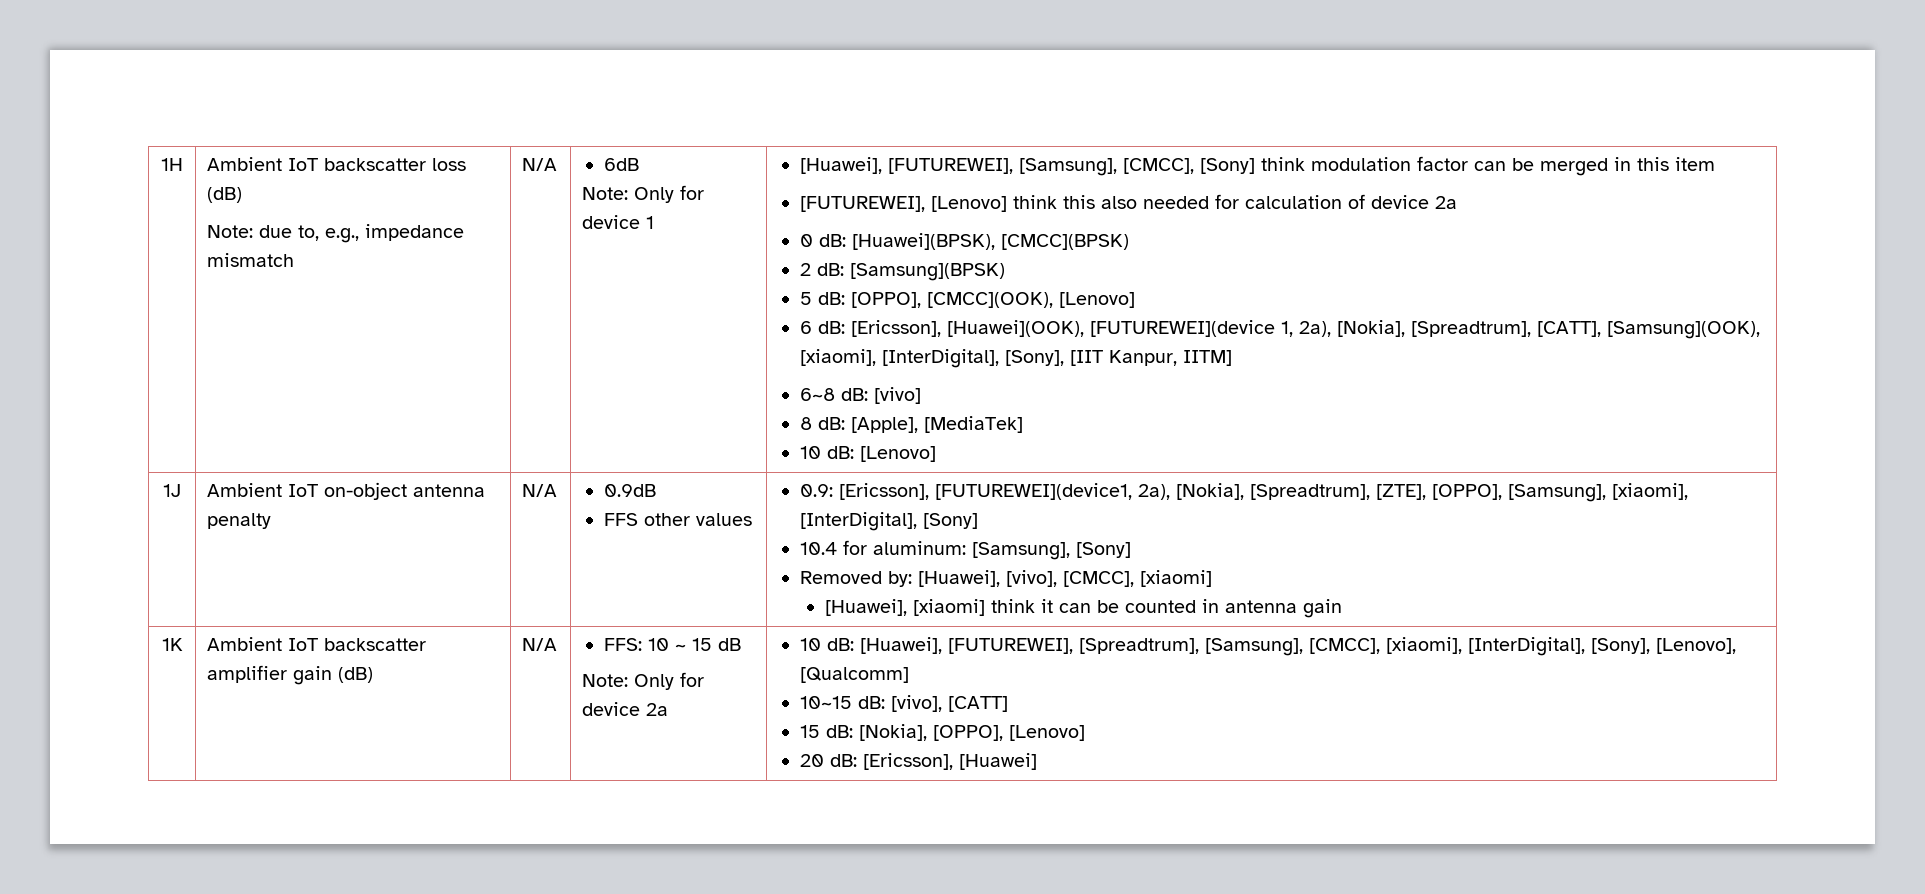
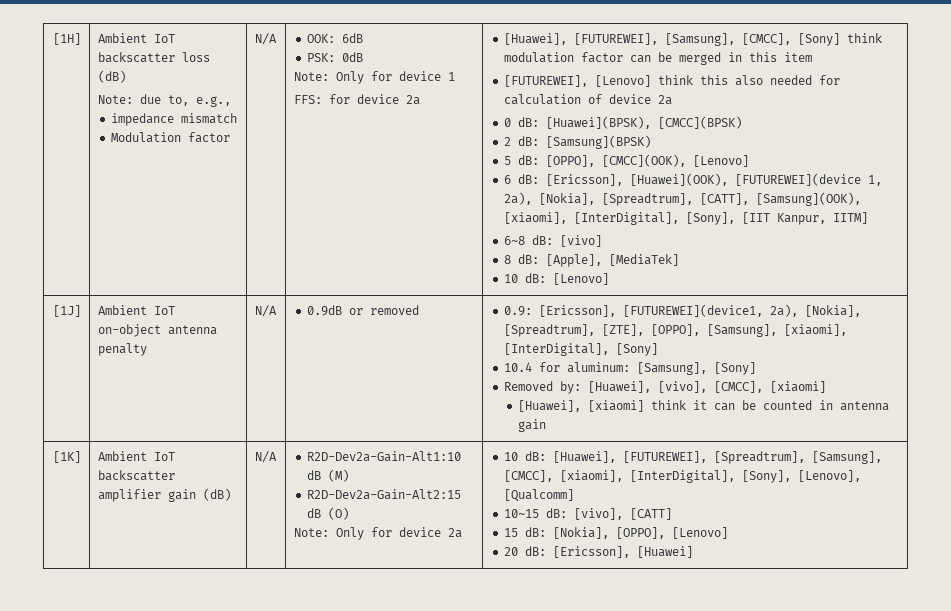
- 1H
+ [1H]
- Note: due to, e.g., impedance mismatch
+ Note: due to, e.g.,
+ impedance mismatch
- N/A | 6dB
+ Modulation factor | N/A | OOK: 6dB
+ PSK: 0dB
+ FFS: for device 2a
- 1J
+ [1J]
- 0.9dB
- FFS other values
+ 0.9dB or removed
- 1K
+ [1K]
- FFS: 10 ~ 15 dB
+ R2D-Dev2a-Gain-Alt1:10 dB (M)
+ R2D-Dev2a-Gain-Alt2:15 dB (O)

